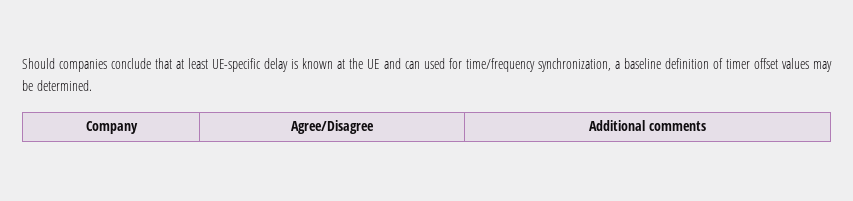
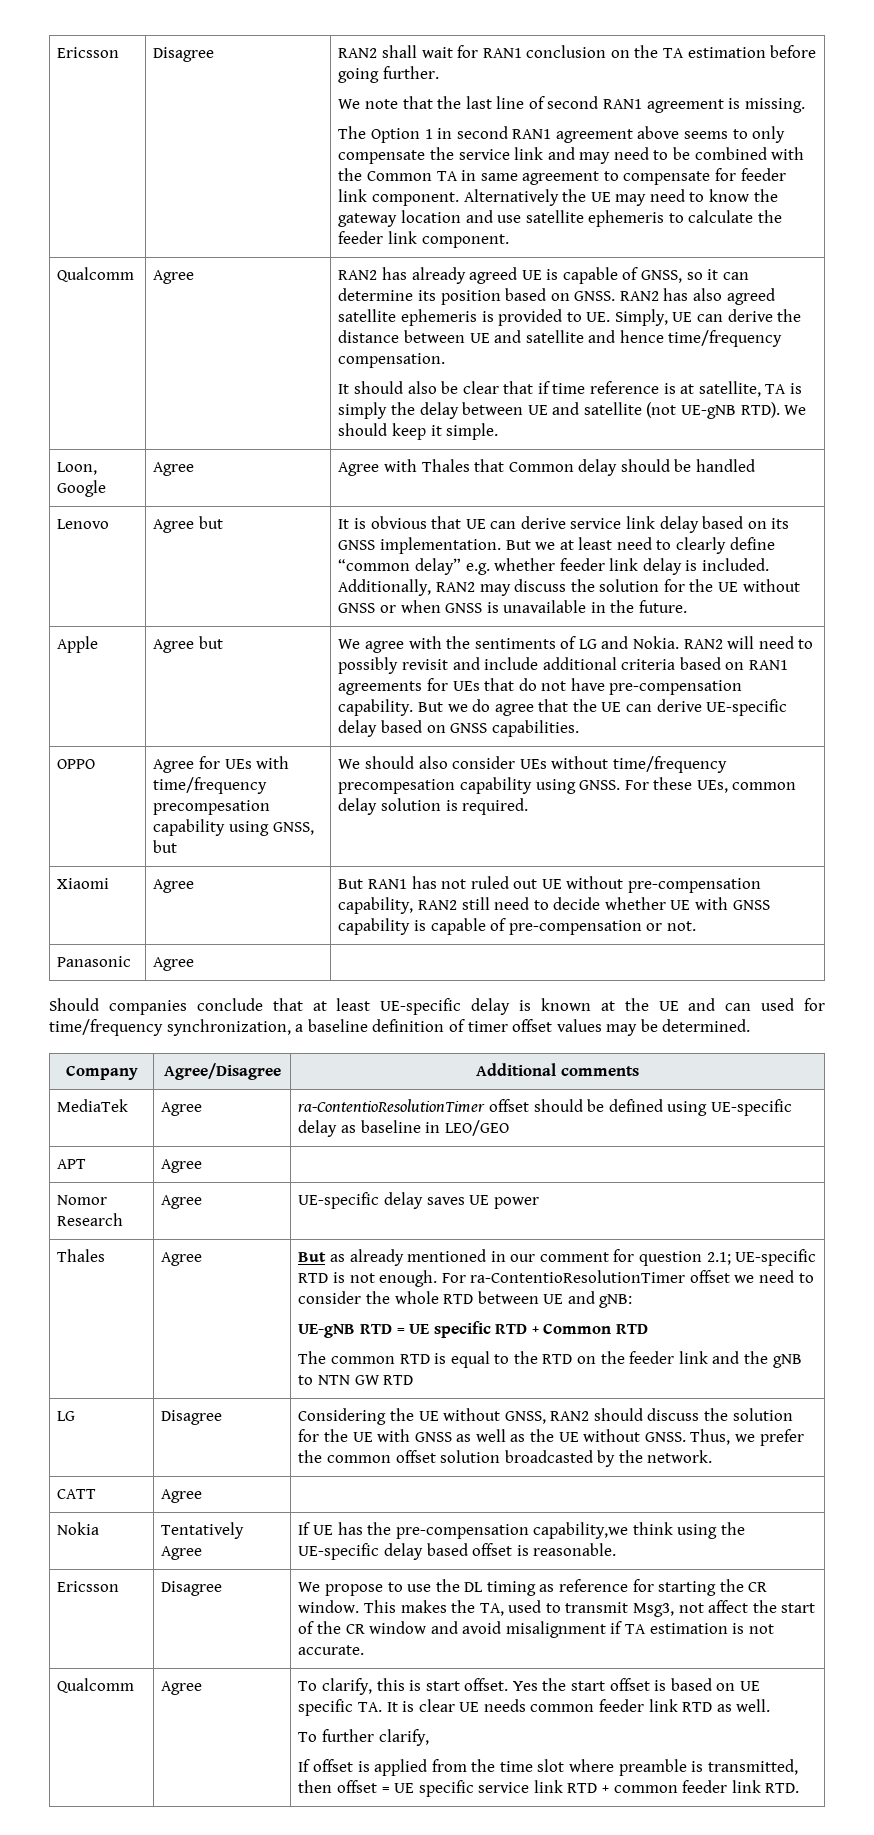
+ Ericsson | Disagree | RAN2 shall wait for RAN1 conclusion on the TA estimation before going further.
+ We note that the last line of second RAN1 agreement is missing.
+ The Option 1 in second RAN1 agreement above seems to only compensate the service link and may need to be combined with the Common TA in same agreement to compensate for feeder link component. Alternatively the UE may need to know the gateway location and use satellite ephemeris to calculate the feeder link component.
+ Qualcomm | Agree | RAN2 has already agreed UE is capable of GNSS, so it can determine its position based on GNSS. RAN2 has also agreed satellite ephemeris is provided to UE. Simply, UE can derive the distance between UE and satellite and hence time/frequency compensation.
+ It should also be clear that if time reference is at satellite, TA is simply the delay between UE and satellite (not UE-gNB RTD). We should keep it simple.
+ Loon, Google | Agree | Agree with Thales that Common delay should be handled
+ Lenovo | Agree but | It is obvious that UE can derive service link delay based on its GNSS implementation. But we at least need to clearly define “common delay” e.g. whether feeder link delay is included. Additionally, RAN2 may discuss the solution for the UE without GNSS or when GNSS is unavailable in the future.
+ Apple | Agree but | We agree with the sentiments of LG and Nokia. RAN2 will need to possibly revisit and include additional criteria based on RAN1 agreements for UEs that do not have pre-compensation capability. But we do agree that the UE can derive UE-specific delay based on GNSS capabilities.
+ OPPO | Agree for UEs with time/frequency precompesation capability using GNSS, but | We should also consider UEs without time/frequency precompesation capability using GNSS. For these UEs, common delay solution is required.
+ Xiaomi | Agree | But RAN1 has not ruled out UE without pre-compensation capability, RAN2 still need to decide whether UE with GNSS capability is capable of pre-compensation or not.
+ Panasonic | Agree |
+ MediaTek | Agree | ra-ContentioResolutionTimer offset should be defined using UE-specific delay as baseline in LEO/GEO
+ APT | Agree |
+ Nomor Research | Agree | UE-specific delay saves UE power
+ Thales | Agree | But as already mentioned in our comment for question 2.1; UE-specific RTD is not enough. For ra-ContentioResolutionTimer offset we need to consider the whole RTD between UE and gNB:
+ UE-gNB RTD = UE specific RTD + Common RTD
+ The common RTD is equal to the RTD on the feeder link and the gNB to NTN GW RTD
+ LG | Disagree | Considering the UE without GNSS, RAN2 should discuss the solution for the UE with GNSS as well as the UE without GNSS. Thus, we prefer the common offset solution broadcasted by the network.
+ CATT | Agree |
+ Nokia | Tentatively Agree | If UE has the pre-compensation capability,we think using the UE-specific delay based offset is reasonable.
+ Ericsson | Disagree | We propose to use the DL timing as reference for starting the CR window. This makes the TA, used to transmit Msg3, not affect the start of the CR window and avoid misalignment if TA estimation is not accurate.
+ Qualcomm | Agree | To clarify, this is start offset. Yes the start offset is based on UE specific TA. It is clear UE needs common feeder link RTD as well.
+ To further clarify,
+ If offset is applied from the time slot where preamble is transmitted, then offset = UE specific service link RTD + common feeder link RTD.

